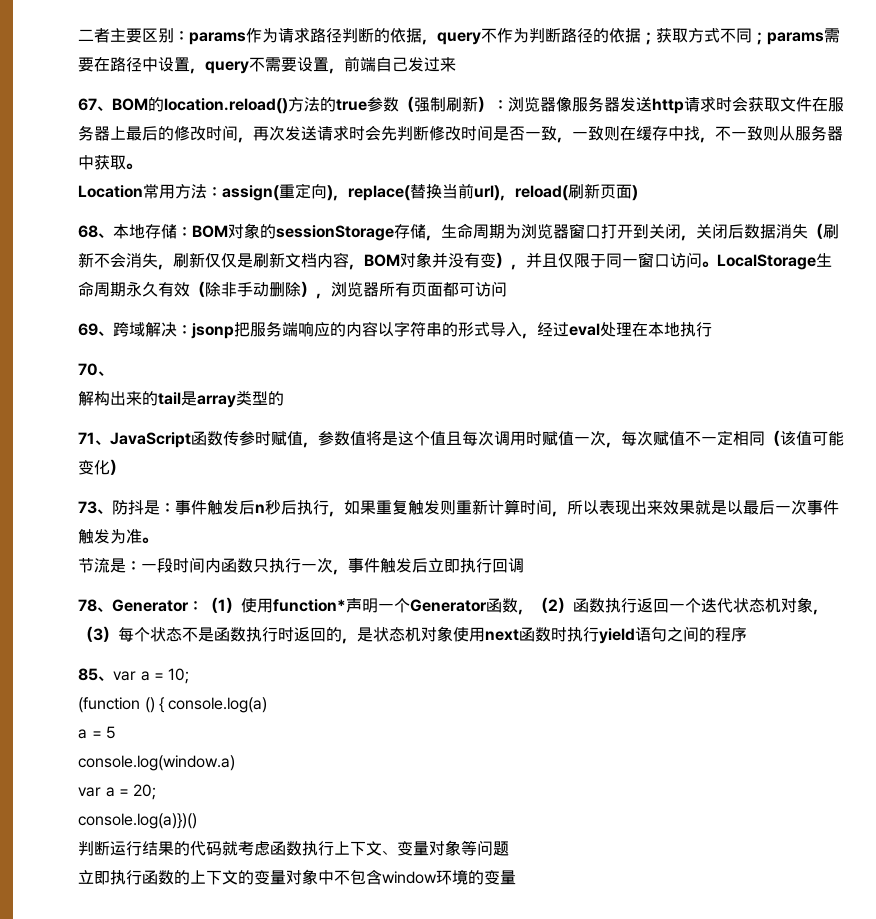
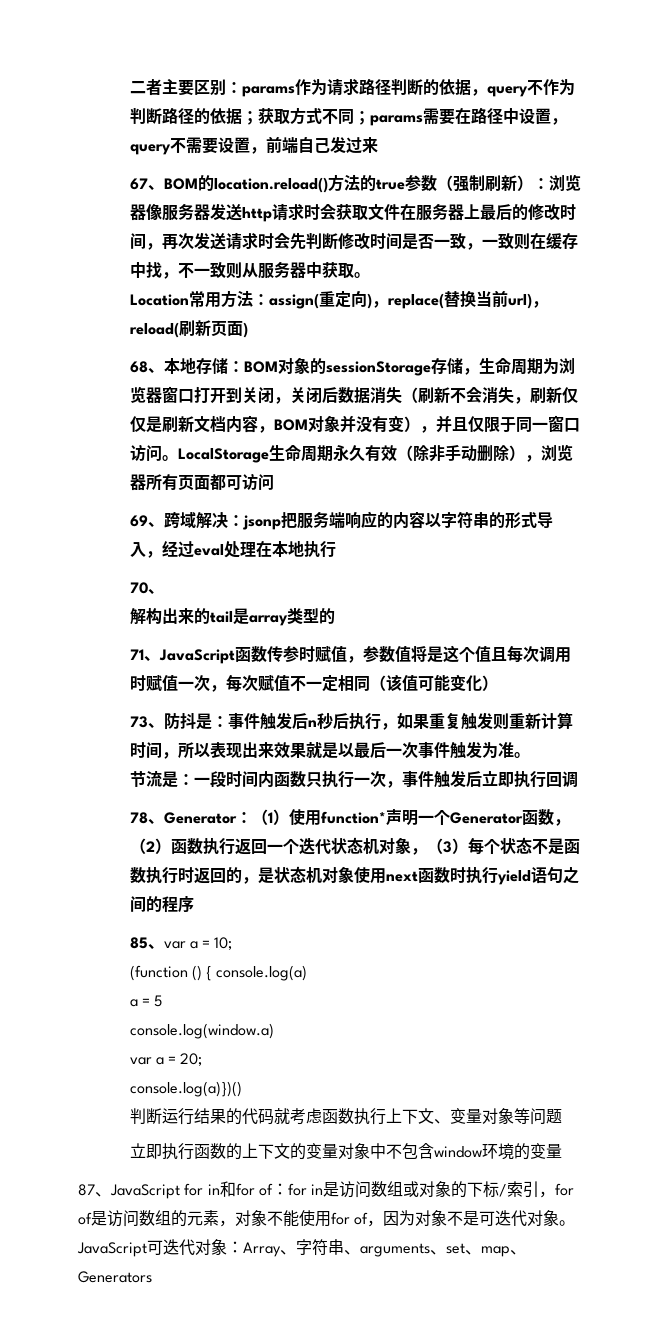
+ 87、JavaScript for in和for of：for in是访问数组或对象的下标/索引，for of是访问数组的元素，对象不能使用for of，因为对象不是可迭代对象。JavaScript可迭代对象：Array、字符串、arguments、set、map、Generators

